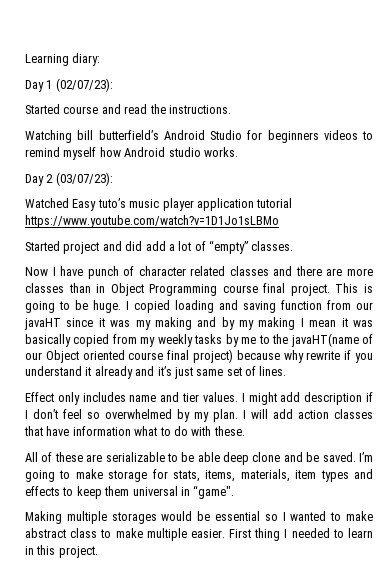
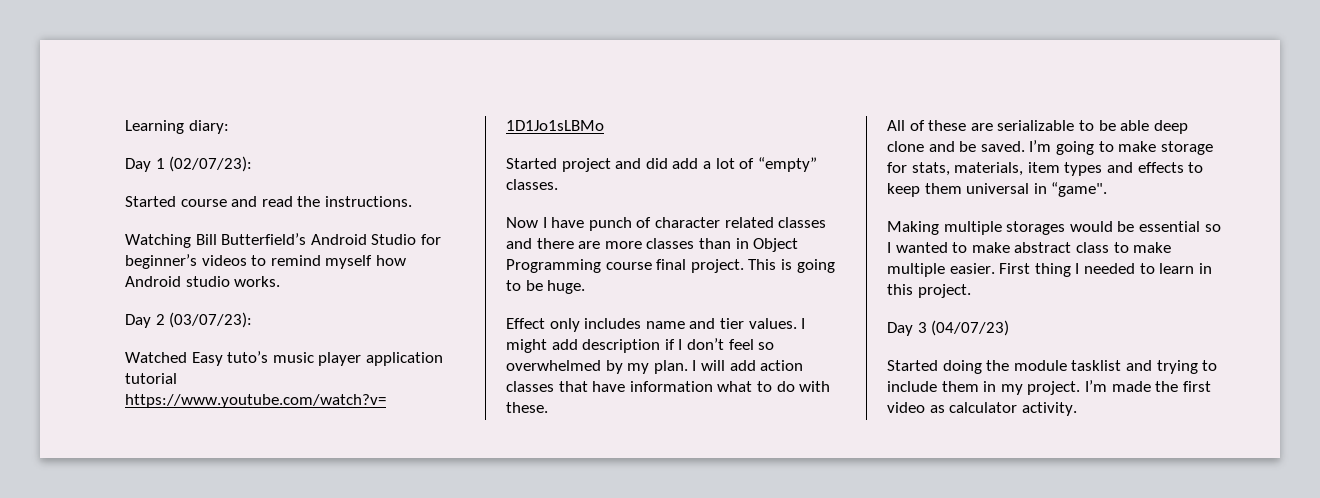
- Watching bill butterfield’s Android Studio for beginners videos to remind myself how Android studio works.
+ Watching Bill Butterfield’s Android Studio for beginner’s videos to remind myself how Android studio works.
- I copied loading and saving function from our javaHT since it was my making and by my making I mean it was basically copied from my weekly tasks by me to the javaHT(name of our Object oriented course final project) because why rewrite if you understand it already and it’s just same set of lines.
- I’m going to make storage for stats, items, materials, item types and effects to keep them universal in “game".
+ I’m going to make storage for stats, materials, item types and effects to keep them universal in “game".
+ Day 3 (04/07/23)
+ Started doing the module tasklist and trying to include them in my project. I’m made the first video as calculator activity.

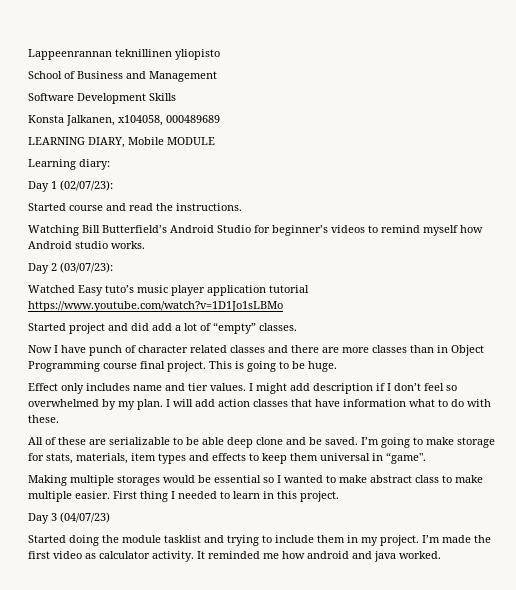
+ Lappeenrannan teknillinen yliopisto
+ School of Business and Management
+ Software Development Skills
+ Konsta Jalkanen, x104058, 000489689
+ LEARNING DIARY, Mobile MODULE
+ It reminded me how android and java worked.

